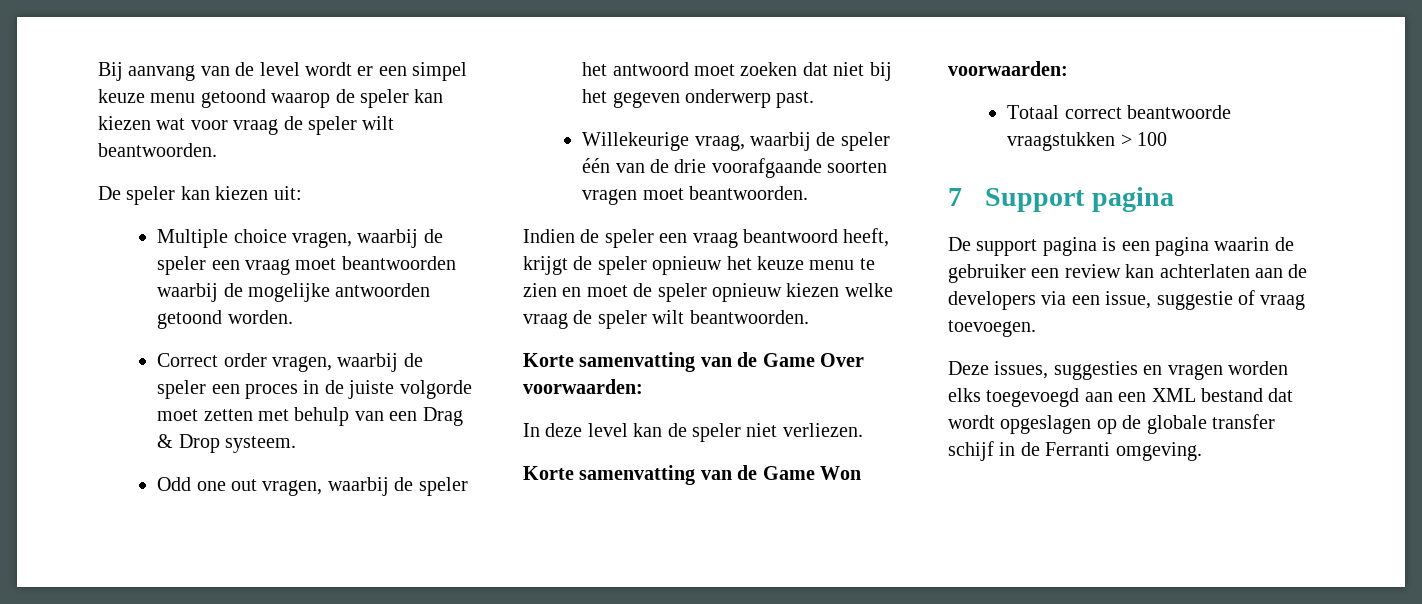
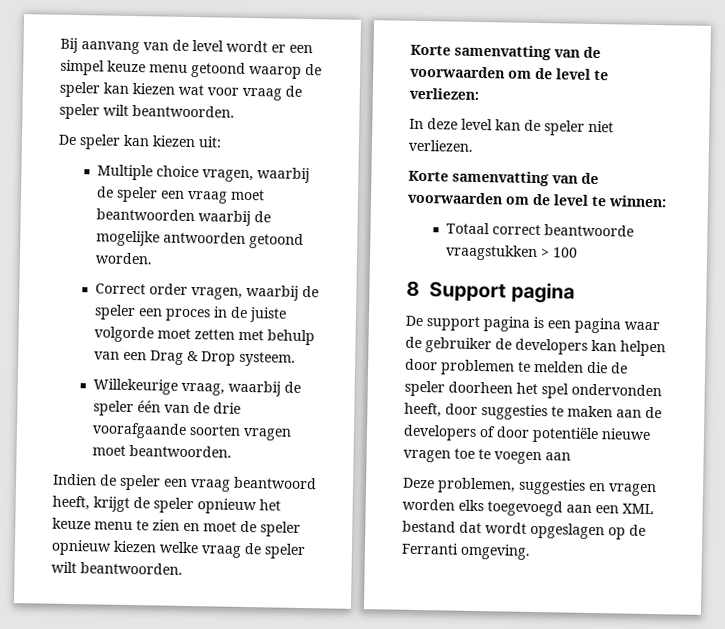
- Odd one out vragen, waarbij de speler het antwoord moet zoeken dat niet bij het gegeven onderwerp past.
- Korte samenvatting van de Game Over voorwaarden:
+ Korte samenvatting van de voorwaarden om de level te verliezen:
- Korte samenvatting van de Game Won voorwaarden:
+ Korte samenvatting van de voorwaarden om de level te winnen:
- 7 Support pagina
+ 8 Support pagina
- De support pagina is een pagina waarin de gebruiker een review kan achterlaten aan de developers via een issue, suggestie of vraag toevoegen.
+ De support pagina is een pagina waar de gebruiker de developers kan helpen door problemen te melden die de speler doorheen het spel ondervonden heeft, door suggesties te maken aan de developers of door potentiële nieuwe vragen toe te voegen aan
- Deze issues, suggesties en vragen worden elks toegevoegd aan een XML bestand dat wordt opgeslagen op de globale transfer schijf in de Ferranti omgeving.
+ Deze problemen, suggesties en vragen worden elks toegevoegd aan een XML bestand dat wordt opgeslagen op de Ferranti omgeving.

